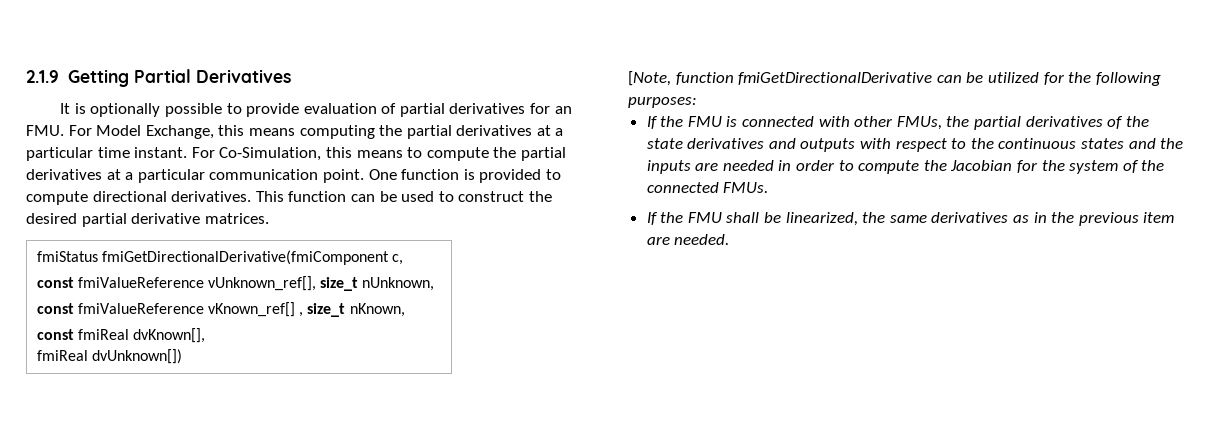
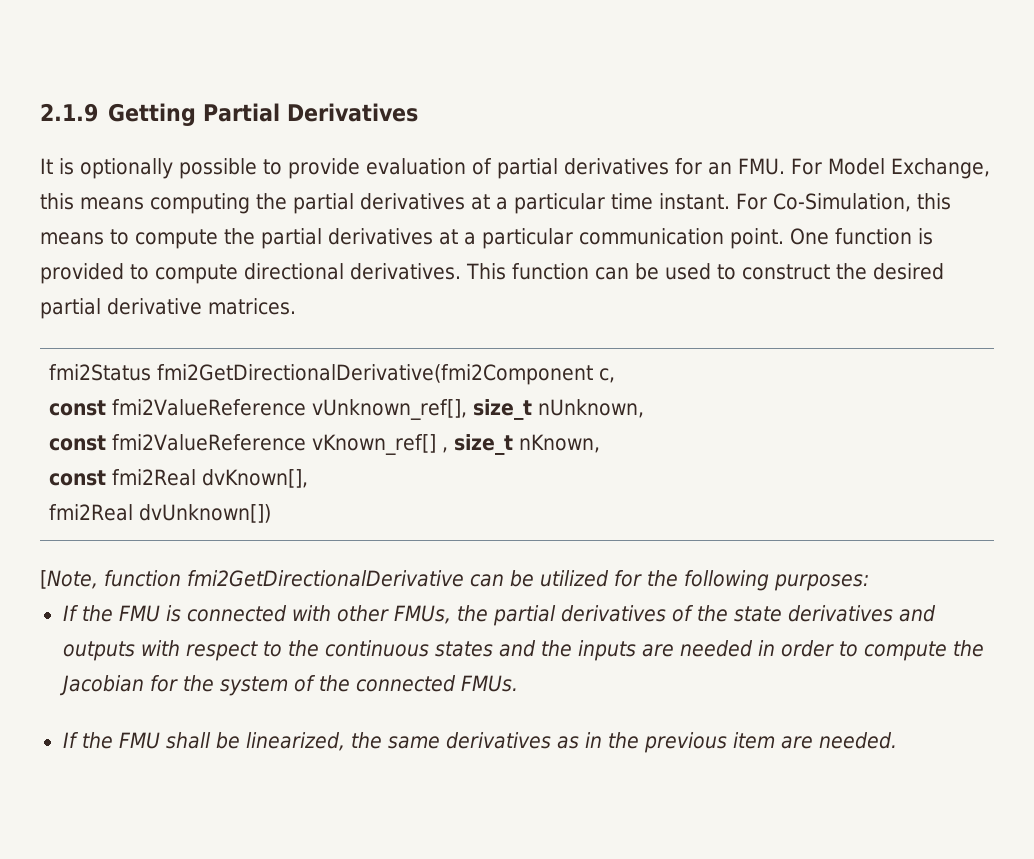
- fmiStatus fmiGetDirectionalDerivative(fmiComponent c,
- const fmiValueReference vUnknown_ref[], size_t nUnknown,
- const fmiValueReference vKnown_ref[] , size_t nKnown,
- const fmiReal dvKnown[],
- fmiReal dvUnknown[])
+ fmi2Status fmi2GetDirectionalDerivative(fmi2Component c,
+ const fmi2ValueReference vUnknown_ref[], size_t nUnknown,
+ const fmi2ValueReference vKnown_ref[] , size_t nKnown,
+ const fmi2Real dvKnown[],
+ fmi2Real dvUnknown[])
- [Note, function fmiGetDirectionalDerivative can be utilized for the following purposes:
+ [Note, function fmi2GetDirectionalDerivative can be utilized for the following purposes:

